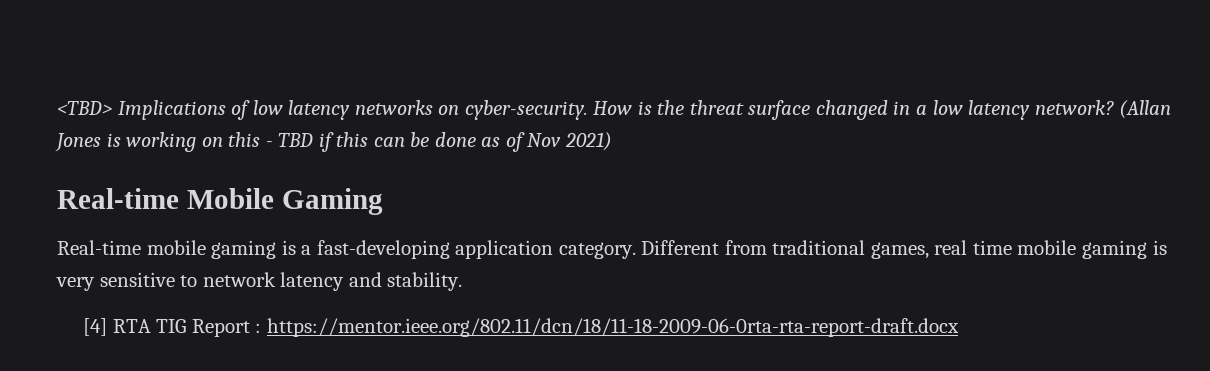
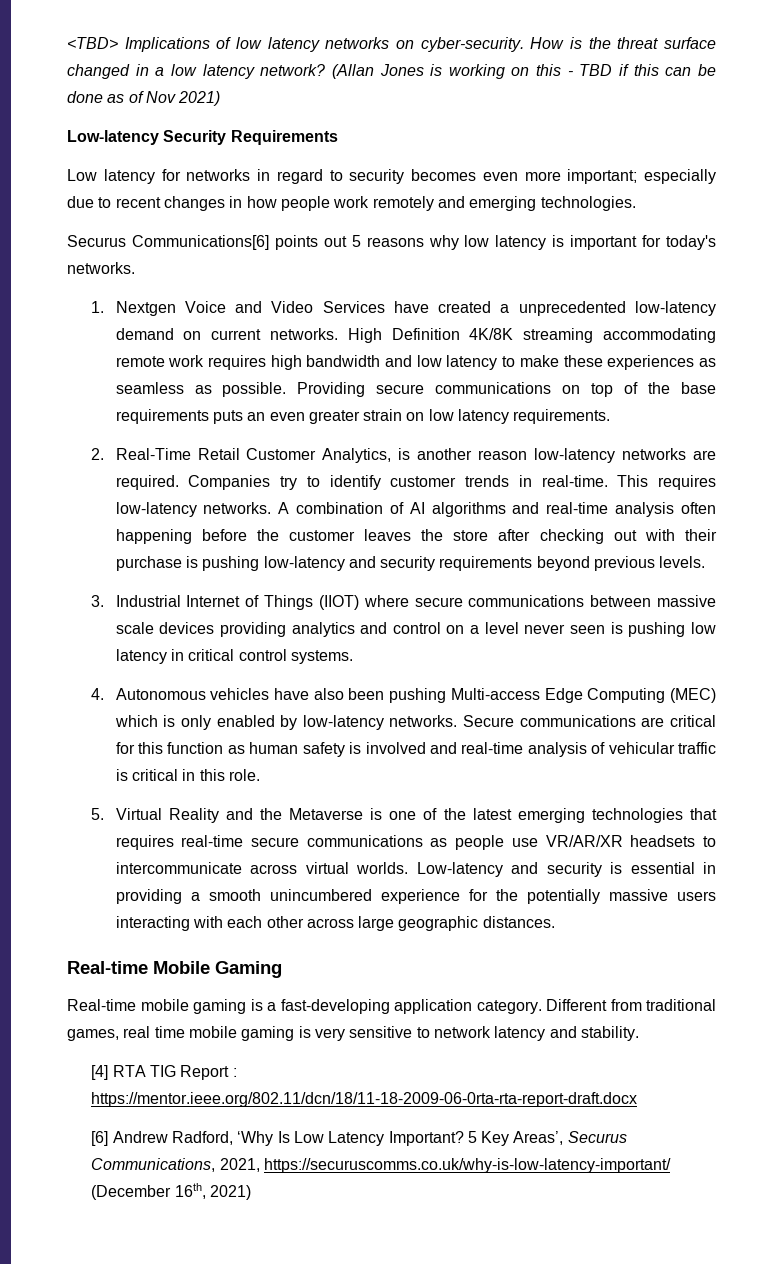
+ Low-latency Security Requirements
+ Low latency for networks in regard to security becomes even more important; especially due to recent changes in how people work remotely and emerging technologies.
+ Securus Communications[6] points out 5 reasons why low latency is important for today's networks.
+ 1. Nextgen Voice and Video Services have created a unprecedented low-latency demand on current networks. High Definition 4K/8K streaming accommodating remote work requires high bandwidth and low latency to make these experiences as seamless as possible. Providing secure communications on top of the base requirements puts an even greater strain on low latency requirements.
+ 2. Real-Time Retail Customer Analytics, is another reason low-latency networks are required. Companies try to identify customer trends in real-time. This requires low-latency networks. A combination of AI algorithms and real-time analysis often happening before the customer leaves the store after checking out with their purchase is pushing low-latency and security requirements beyond previous levels.
+ 3. Industrial Internet of Things (IIOT) where secure communications between massive scale devices providing analytics and control on a level never seen is pushing low latency in critical control systems.
+ 4. Autonomous vehicles have also been pushing Multi-access Edge Computing (MEC) which is only enabled by low-latency networks. Secure communications are critical for this function as human safety is involved and real-time analysis of vehicular traffic is critical in this role.
+ 5. Virtual Reality and the Metaverse is one of the latest emerging technologies that requires real-time secure communications as people use VR/AR/XR headsets to intercommunicate across virtual worlds. Low-latency and security is essential in providing a smooth unincumbered experience for the potentially massive users interacting with each other across large geographic distances.
+ [6] Andrew Radford, ‘Why Is Low Latency Important? 5 Key Areas’, Securus Communications, 2021, https://securuscomms.co.uk/why-is-low-latency-important/ (December 16th, 2021)

